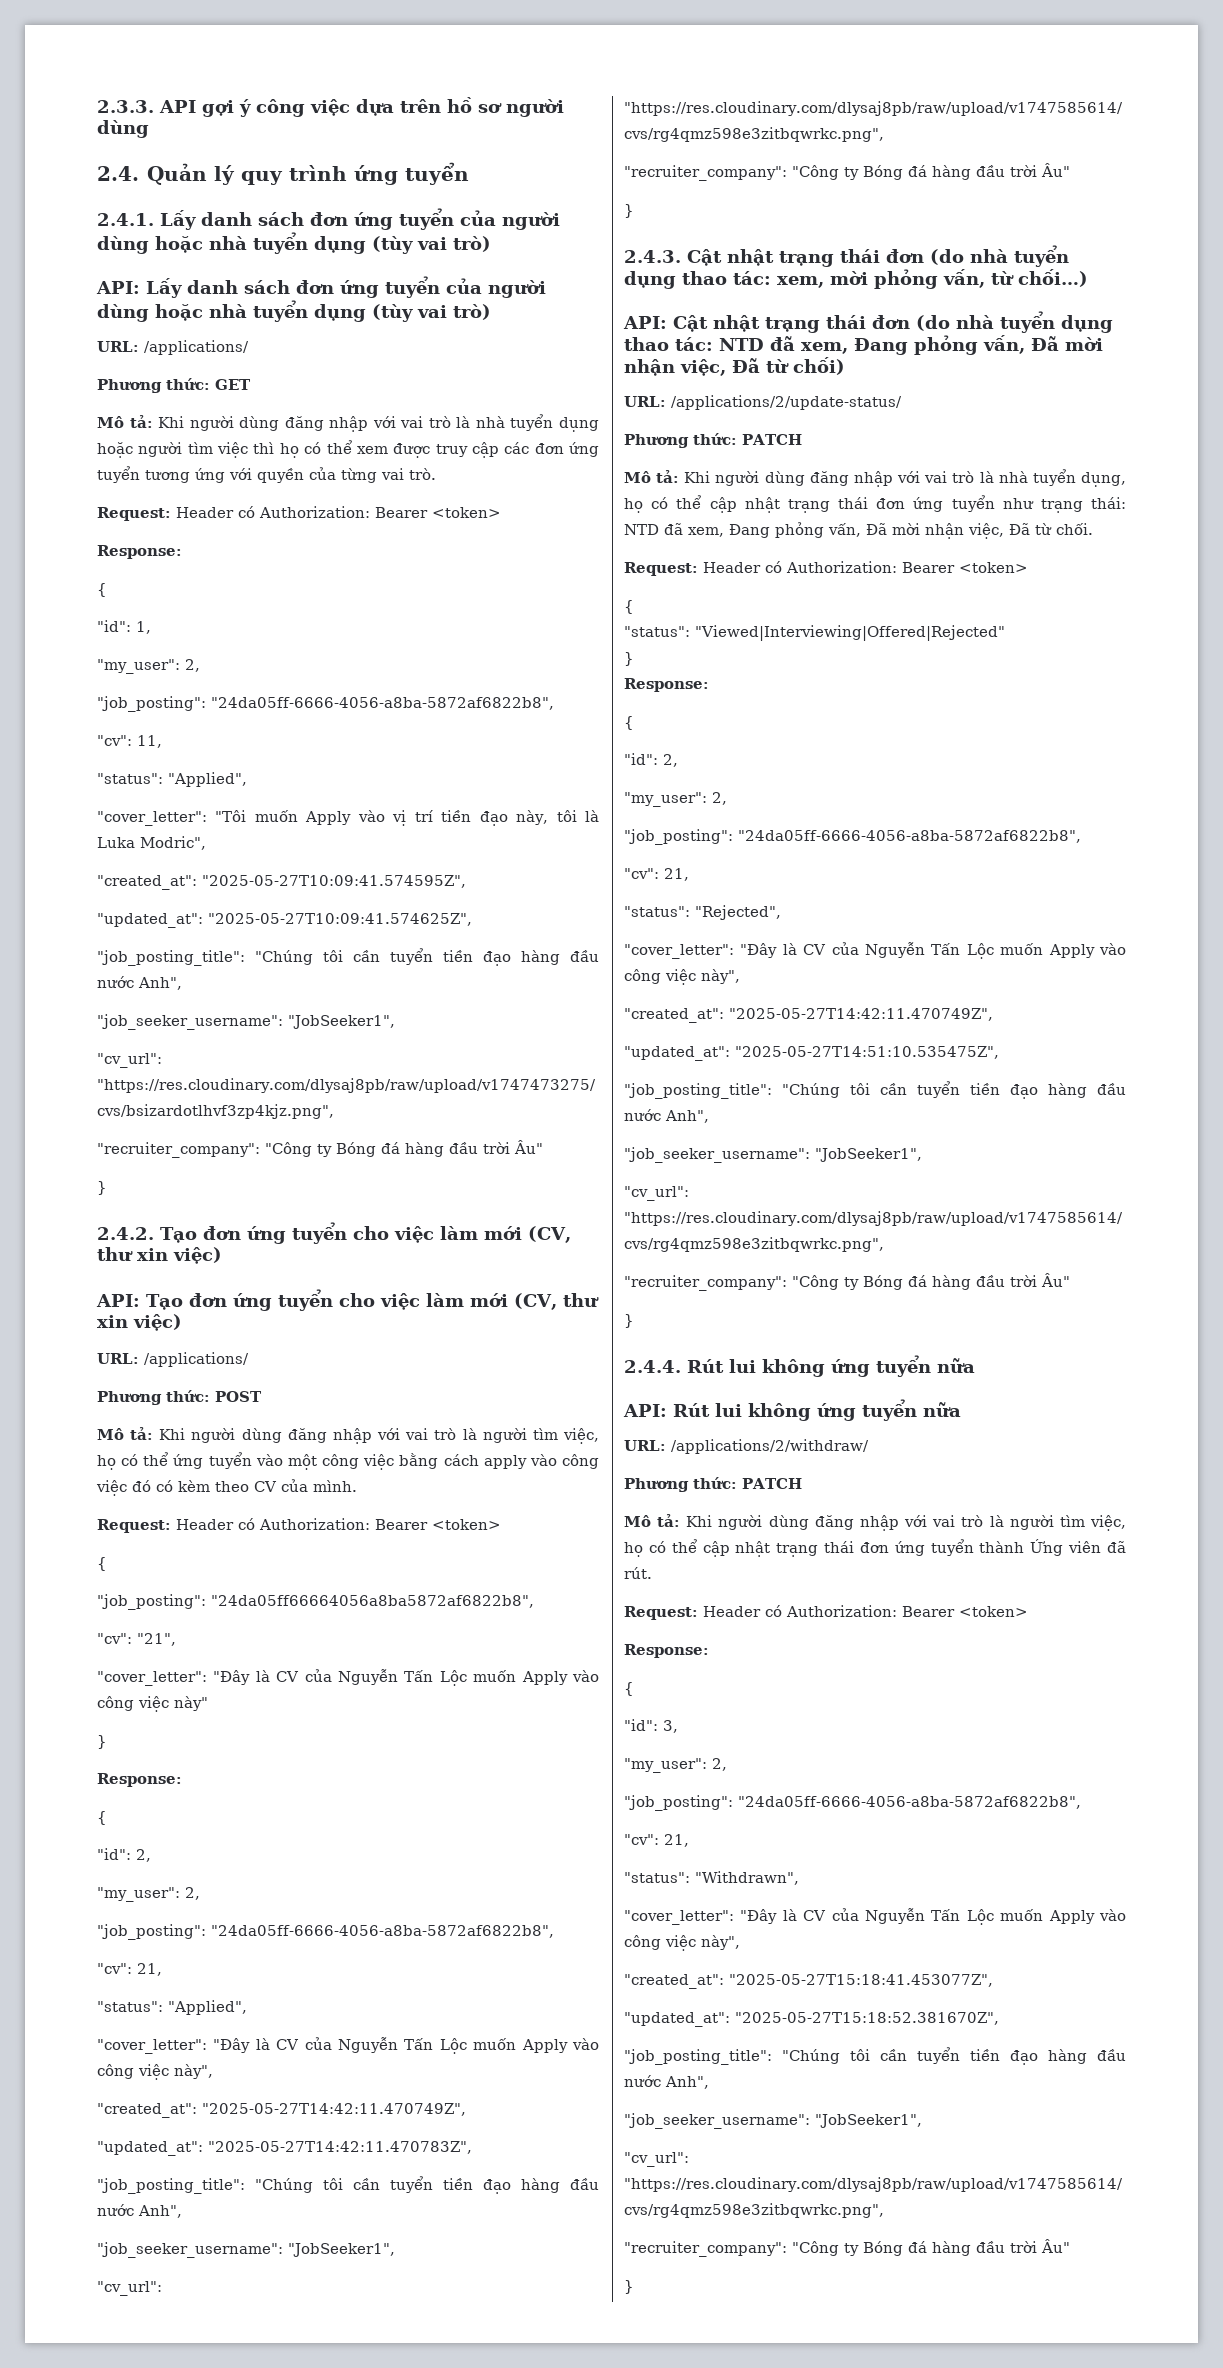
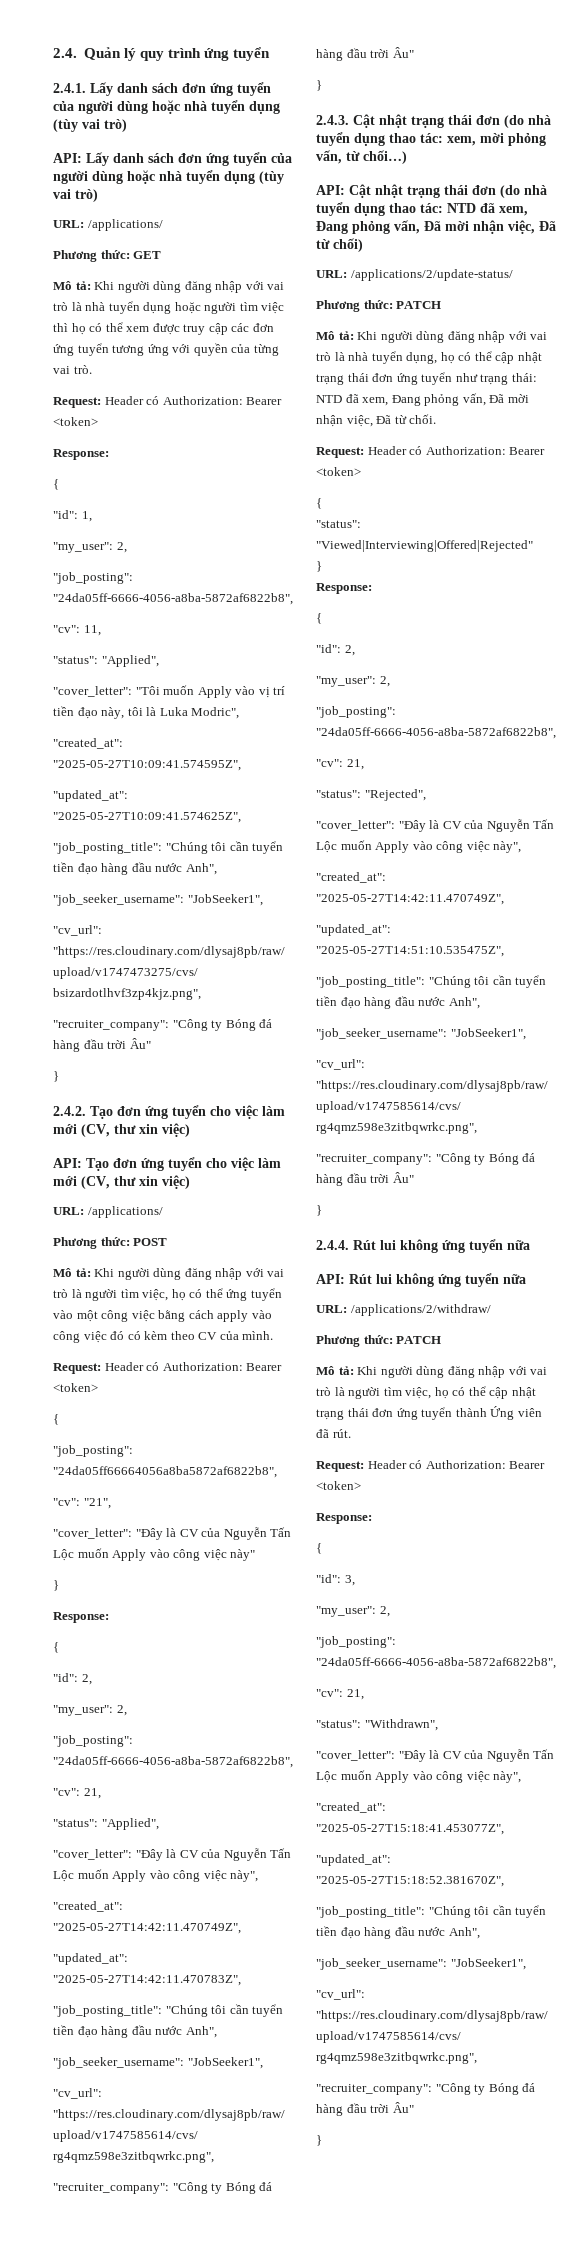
- 2.3.3. API gợi ý công việc dựa trên hồ sơ người dùng

